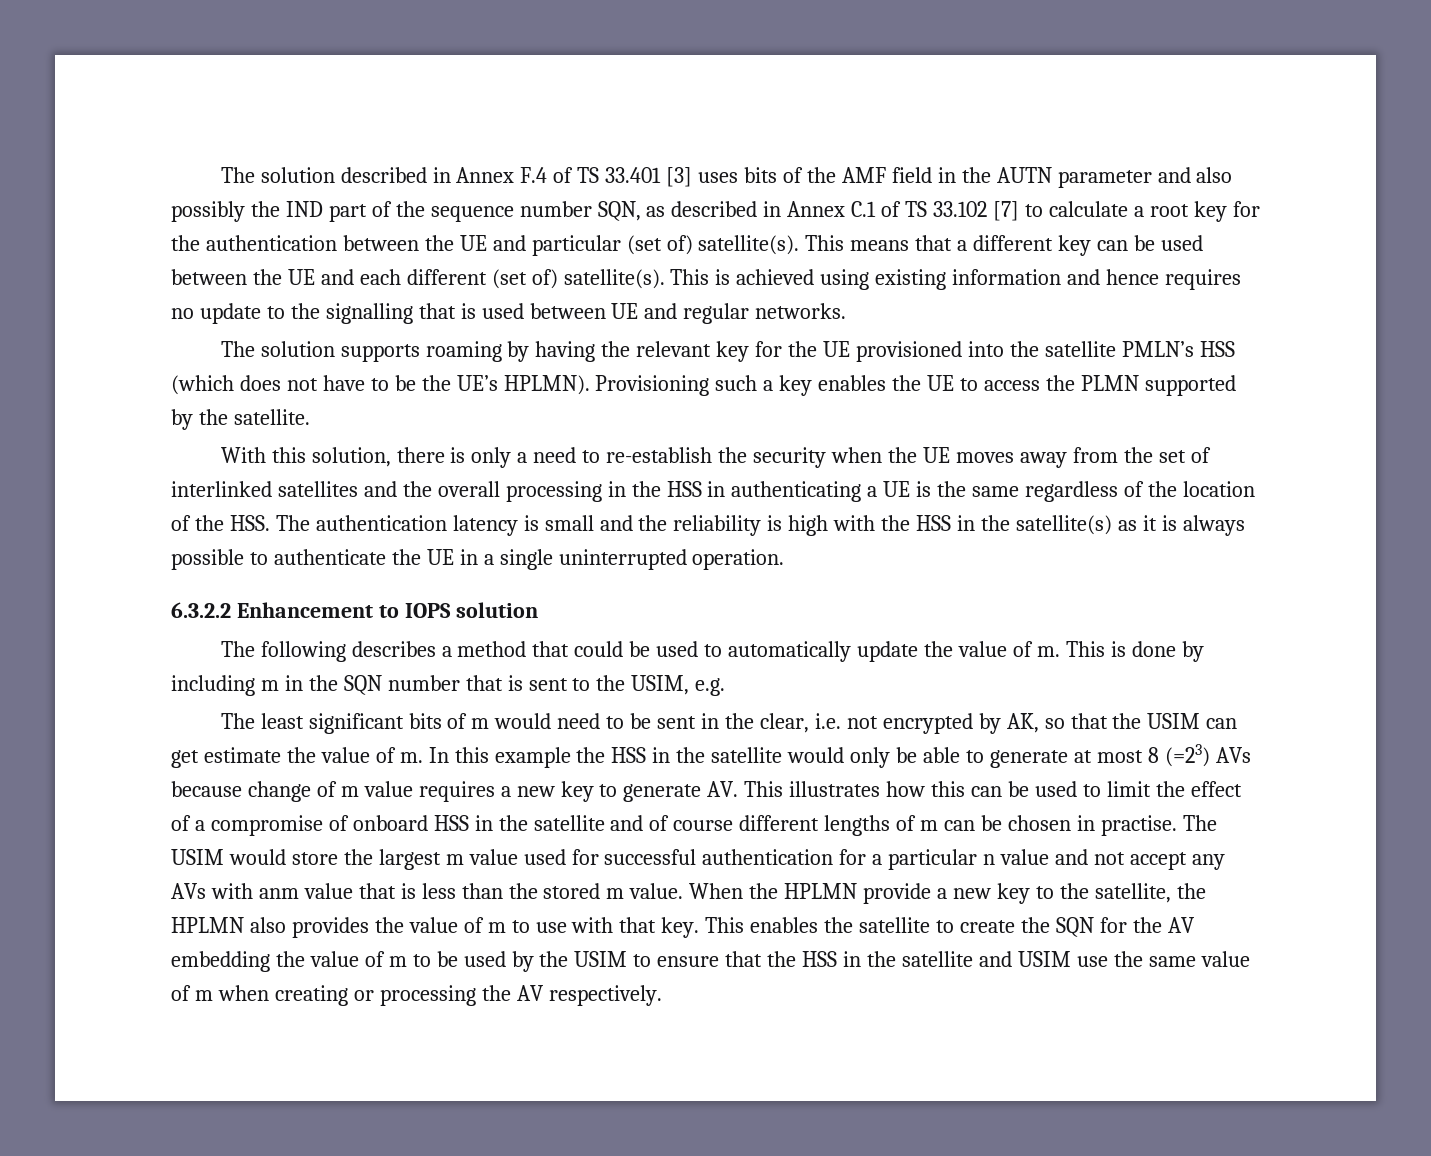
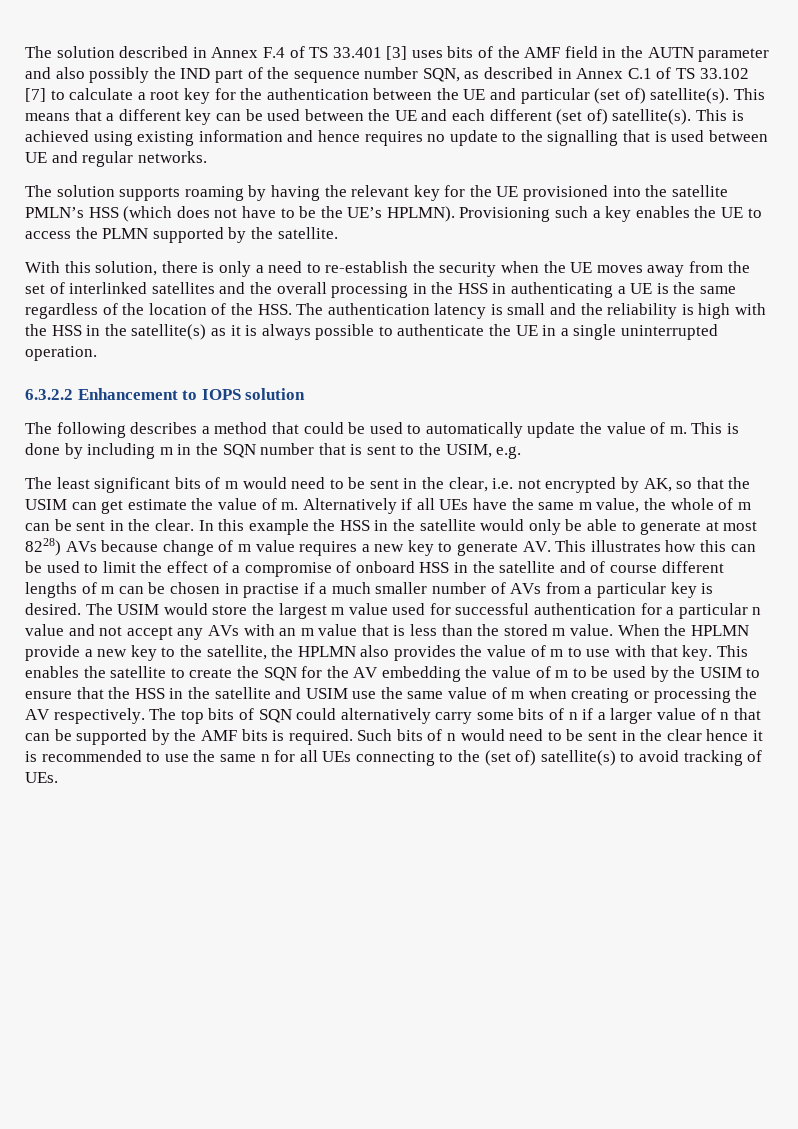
+ Alternatively if all UEs have the same m value, the whole of m can be sent in the clear.
- In this example the HSS in the satellite would only be able to generate at most 8 (=23) AVs because change of m value requires a new key to generate AV. This illustrates how this can be used to limit the effect of a compromise of onboard HSS in the satellite and of course different lengths of m can be chosen in practise.
+ In this example the HSS in the satellite would only be able to generate at most 8228) AVs because change of m value requires a new key to generate AV. This illustrates how this can be used to limit the effect of a compromise of onboard HSS in the satellite and of course different lengths of m can be chosen in practise if a much smaller number of AVs from a particular key is desired.
- The USIM would store the largest m value used for successful authentication for a particular n value and not accept any AVs with anm value that is less than the stored m value.
+ The USIM would store the largest m value used for successful authentication for a particular n value and not accept any AVs with an m value that is less than the stored m value.
+ The top bits of SQN could alternatively carry some bits of n if a larger value of n that can be supported by the AMF bits is required. Such bits of n would need to be sent in the clear hence it is recommended to use the same n for all UEs connecting to the (set of) satellite(s) to avoid tracking of UEs.

